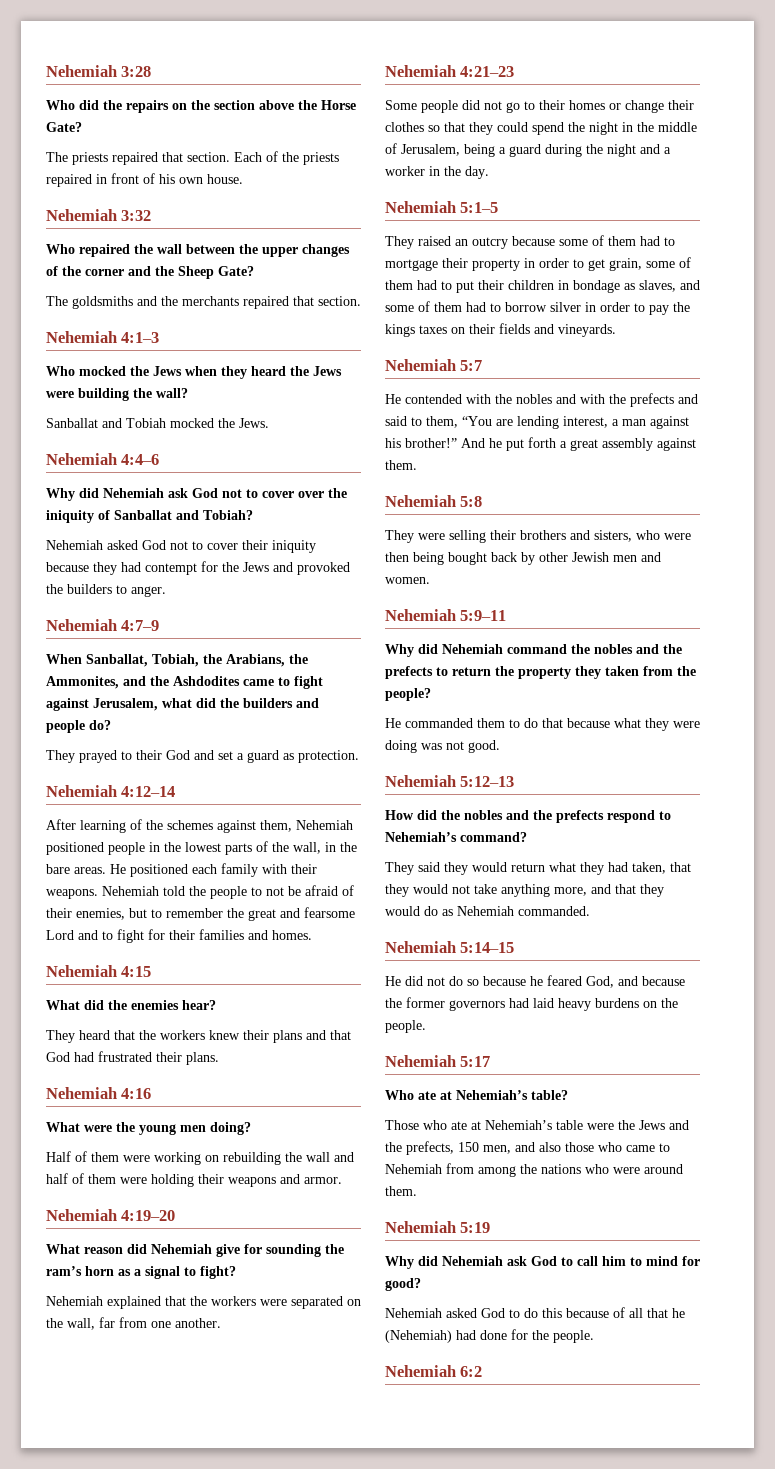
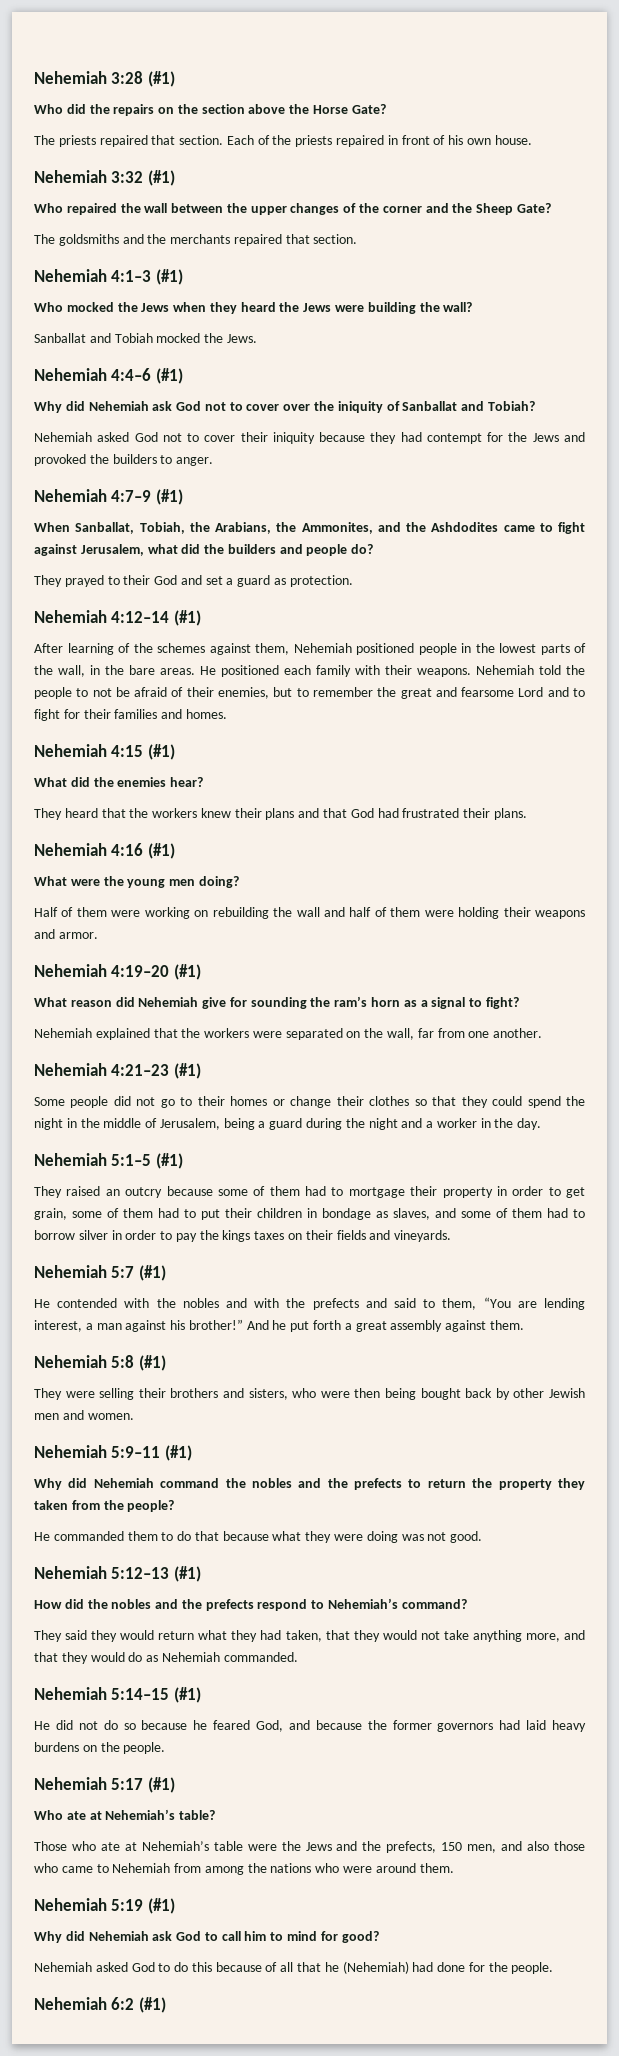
- Nehemiah 3:28
+ Nehemiah 3:28 (#1)
- Nehemiah 3:32
+ Nehemiah 3:32 (#1)
- Nehemiah 4:1–3
+ Nehemiah 4:1–3 (#1)
- Nehemiah 4:4–6
+ Nehemiah 4:4–6 (#1)
- Nehemiah 4:7–9
+ Nehemiah 4:7–9 (#1)
- Nehemiah 4:12–14
+ Nehemiah 4:12–14 (#1)
- Nehemiah 4:15
+ Nehemiah 4:15 (#1)
- Nehemiah 4:16
+ Nehemiah 4:16 (#1)
- Nehemiah 4:19–20
+ Nehemiah 4:19–20 (#1)
- Nehemiah 4:21–23
+ Nehemiah 4:21–23 (#1)
- Nehemiah 5:1–5
+ Nehemiah 5:1–5 (#1)
- Nehemiah 5:7
+ Nehemiah 5:7 (#1)
- Nehemiah 5:8
+ Nehemiah 5:8 (#1)
- Nehemiah 5:9–11
+ Nehemiah 5:9–11 (#1)
- Nehemiah 5:12–13
+ Nehemiah 5:12–13 (#1)
- Nehemiah 5:14–15
+ Nehemiah 5:14–15 (#1)
- Nehemiah 5:17
+ Nehemiah 5:17 (#1)
- Nehemiah 5:19
+ Nehemiah 5:19 (#1)
- Nehemiah 6:2
+ Nehemiah 6:2 (#1)

